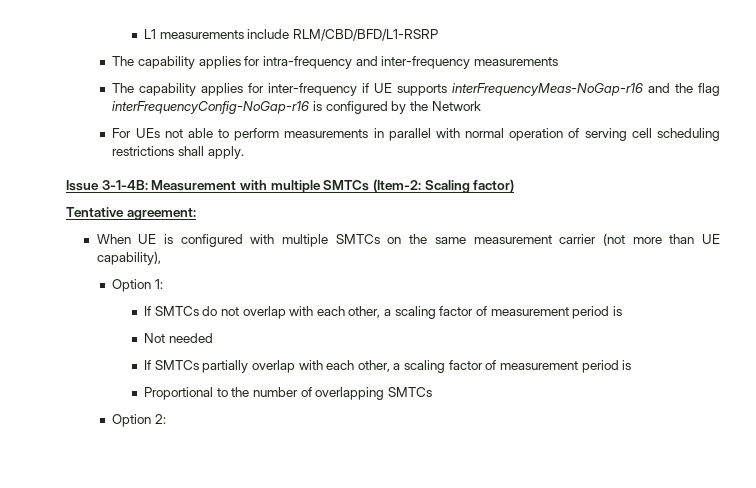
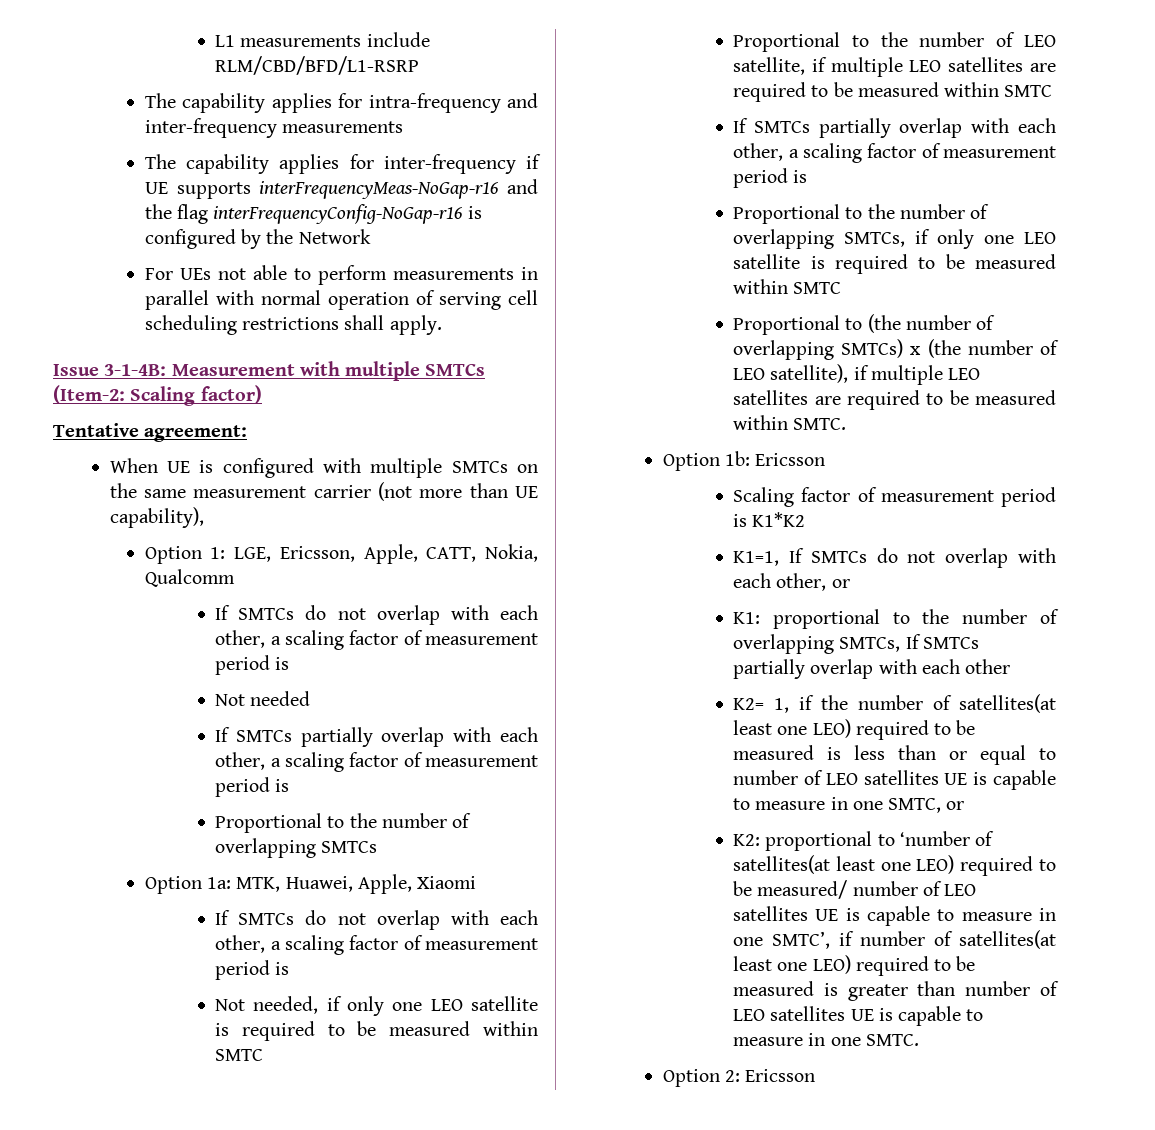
- Option 1:
+ Option 1: LGE, Ericsson, Apple, CATT, Nokia, Qualcomm
+ Option 1a: MTK, Huawei, Apple, Xiaomi
+ If SMTCs do not overlap with each other, a scaling factor of measurement period is
+ Not needed, if only one LEO satellite is required to be measured within SMTC
+ Proportional to the number of LEO satellite, if multiple LEO satellites are required to be measured within SMTC
+ If SMTCs partially overlap with each other, a scaling factor of measurement period is
+ Proportional to the number of overlapping SMTCs, if only one LEO satellite is required to be measured within SMTC
+ Proportional to (the number of overlapping SMTCs) x (the number of LEO satellite), if multiple LEO satellites are required to be measured within SMTC.
+ Option 1b: Ericsson
+ Scaling factor of measurement period is K1*K2
+ K1=1, If SMTCs do not overlap with each other, or
+ K1: proportional to the number of overlapping SMTCs, If SMTCs partially overlap with each other
+ K2= 1, if the number of satellites(at least one LEO) required to be measured is less than or equal to number of LEO satellites UE is capable to measure in one SMTC, or
+ K2: proportional to ‘number of satellites(at least one LEO) required to be measured/ number of LEO satellites UE is capable to measure in one SMTC’, if number of satellites(at least one LEO) required to be measured is greater than number of LEO satellites UE is capable to measure in one SMTC.
- Option 2:
+ Option 2: Ericsson

